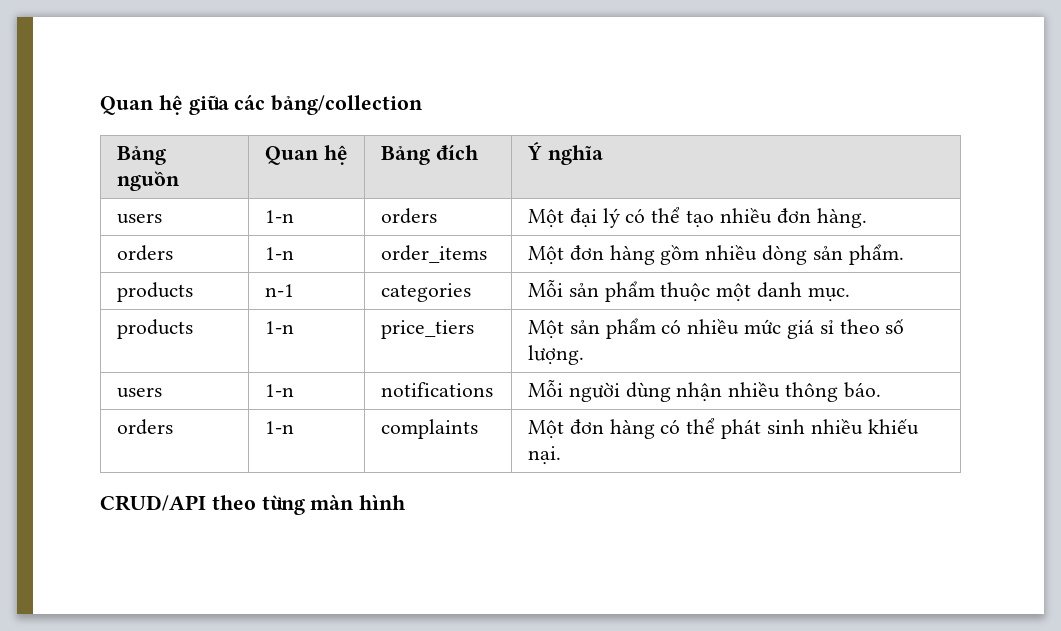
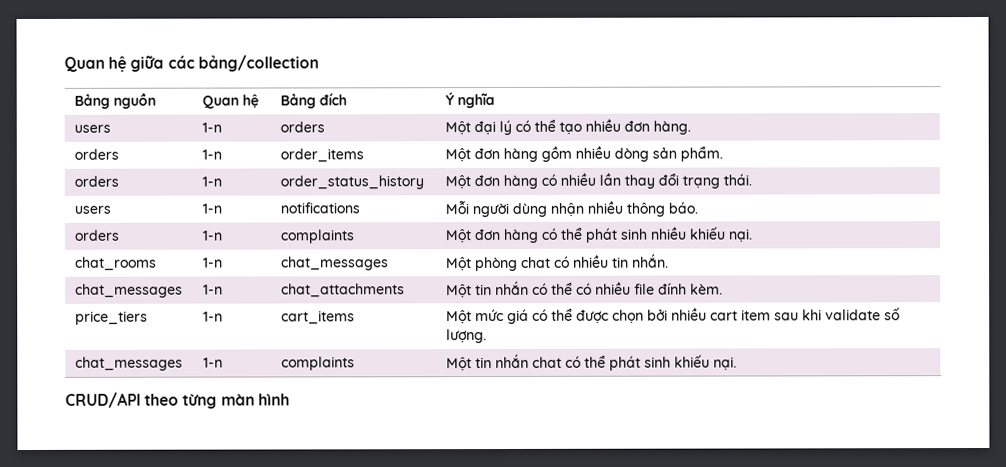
- products | n-1 | categories | Mỗi sản phẩm thuộc một danh mục.
- products | 1-n | price_tiers | Một sản phẩm có nhiều mức giá sỉ theo số lượng.
+ orders | 1-n | order_status_history | Một đơn hàng có nhiều lần thay đổi trạng thái.
+ chat_rooms | 1-n | chat_messages | Một phòng chat có nhiều tin nhắn.
+ chat_messages | 1-n | chat_attachments | Một tin nhắn có thể có nhiều file đính kèm.
+ price_tiers | 1-n | cart_items | Một mức giá có thể được chọn bởi nhiều cart item sau khi validate số lượng.
+ chat_messages | 1-n | complaints | Một tin nhắn chat có thể phát sinh khiếu nại.

